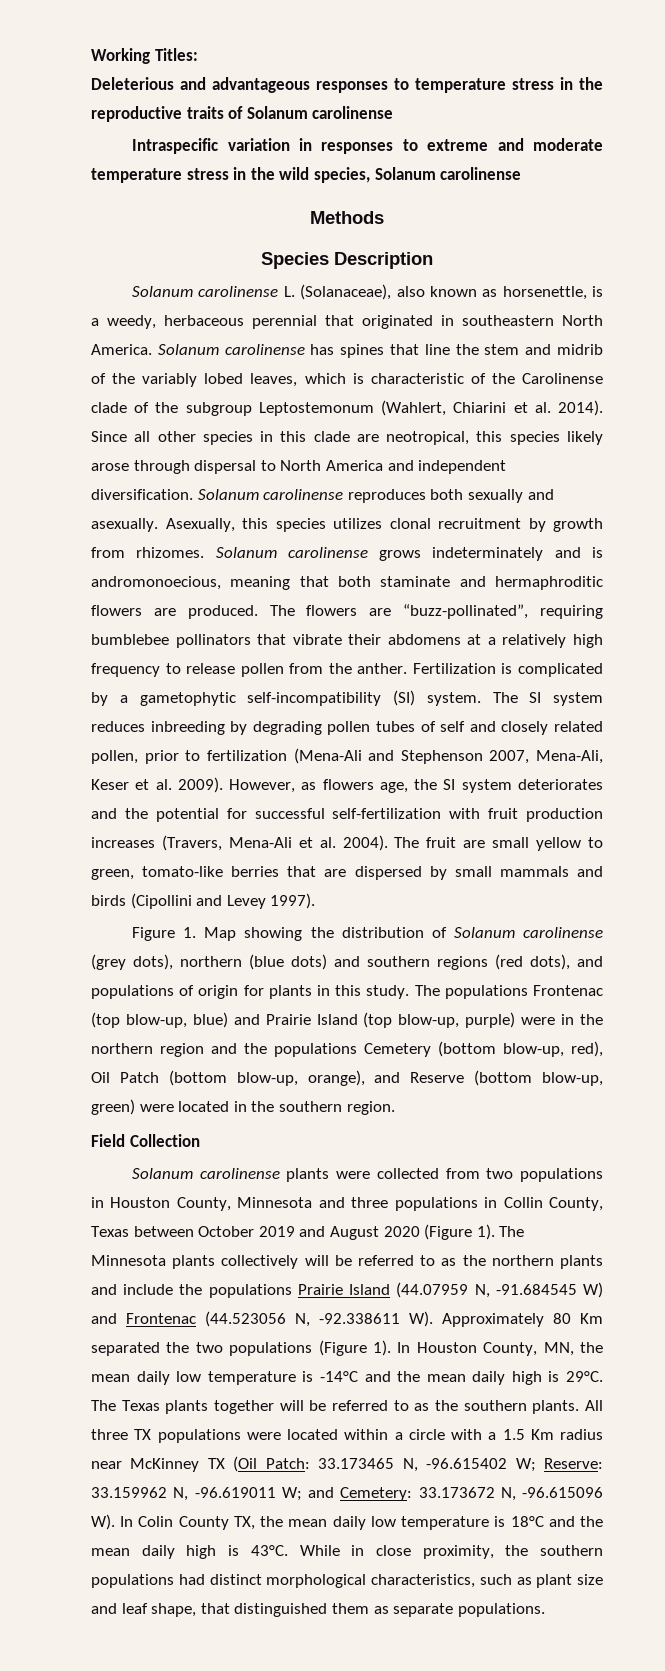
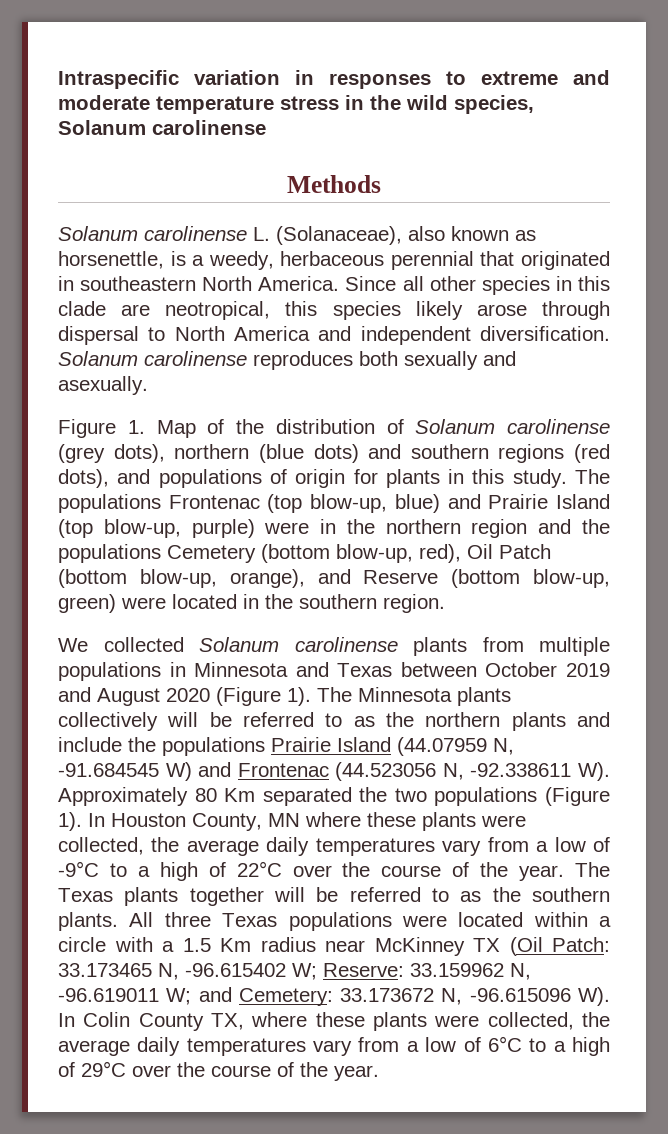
- Working Titles:
- Deleterious and advantageous responses to temperature stress in the reproductive traits of Solanum carolinense
- Species Description
- Solanum carolinense has spines that line the stem and midrib of the variably lobed leaves, which is characteristic of the Carolinense clade of the subgroup Leptostemonum (Wahlert, Chiarini et al. 2014).
- Asexually, this species utilizes clonal recruitment by growth from rhizomes. Solanum carolinense grows indeterminately and is andromonoecious, meaning that both staminate and hermaphroditic flowers are produced. The flowers are “buzz-pollinated”, requiring bumblebee pollinators that vibrate their abdomens at a relatively high frequency to release pollen from the anther. Fertilization is complicated by a gametophytic self-incompatibility (SI) system. The SI system reduces inbreeding by degrading pollen tubes of self and closely related pollen, prior to fertilization (Mena-Ali and Stephenson 2007, Mena-Ali, Keser et al. 2009). However, as flowers age, the SI system deteriorates and the potential for successful self-fertilization with fruit production increases (Travers, Mena-Ali et al. 2004). The fruit are small yellow to green, tomato-like berries that are dispersed by small mammals and birds (Cipollini and Levey 1997).
- Figure 1. Map showing the distribution of Solanum carolinense (grey dots), northern (blue dots) and southern regions (red dots), and populations of origin for plants in this study.
+ Figure 1. Map of the distribution of Solanum carolinense (grey dots), northern (blue dots) and southern regions (red dots), and populations of origin for plants in this study.
- Field Collection
- Solanum carolinense plants were collected from two populations in Houston County, Minnesota and three populations in Collin County, Texas between October 2019 and August 2020 (Figure 1).
+ We collected Solanum carolinense plants from multiple populations in Minnesota and Texas between October 2019 and August 2020 (Figure 1).
- In Houston County, MN, the mean daily low temperature is -14°C and the mean daily high is 29°C.
+ In Houston County, MN where these plants were collected, the average daily temperatures vary from a low of -9°C to a high of 22°C over the course of the year.
- All three TX populations were located within a circle with a 1.5 Km radius near McKinney TX (Oil Patch: 33.173465 N, -96.615402 W; Reserve: 33.159962 N, -96.619011 W; and Cemetery: 33.173672 N, -96.615096 W). In Colin County TX, the mean daily low temperature is 18°C and the mean daily high is 43°C. While in close proximity, the southern populations had distinct morphological characteristics, such as plant size and leaf shape, that distinguished them as separate populations.
+ All three Texas populations were located within a circle with a 1.5 Km radius near McKinney TX (Oil Patch: 33.173465 N, -96.615402 W; Reserve: 33.159962 N, -96.619011 W; and Cemetery: 33.173672 N, -96.615096 W). In Colin County TX, where these plants were collected, the average daily temperatures vary from a low of 6°C to a high of 29°C over the course of the year.

